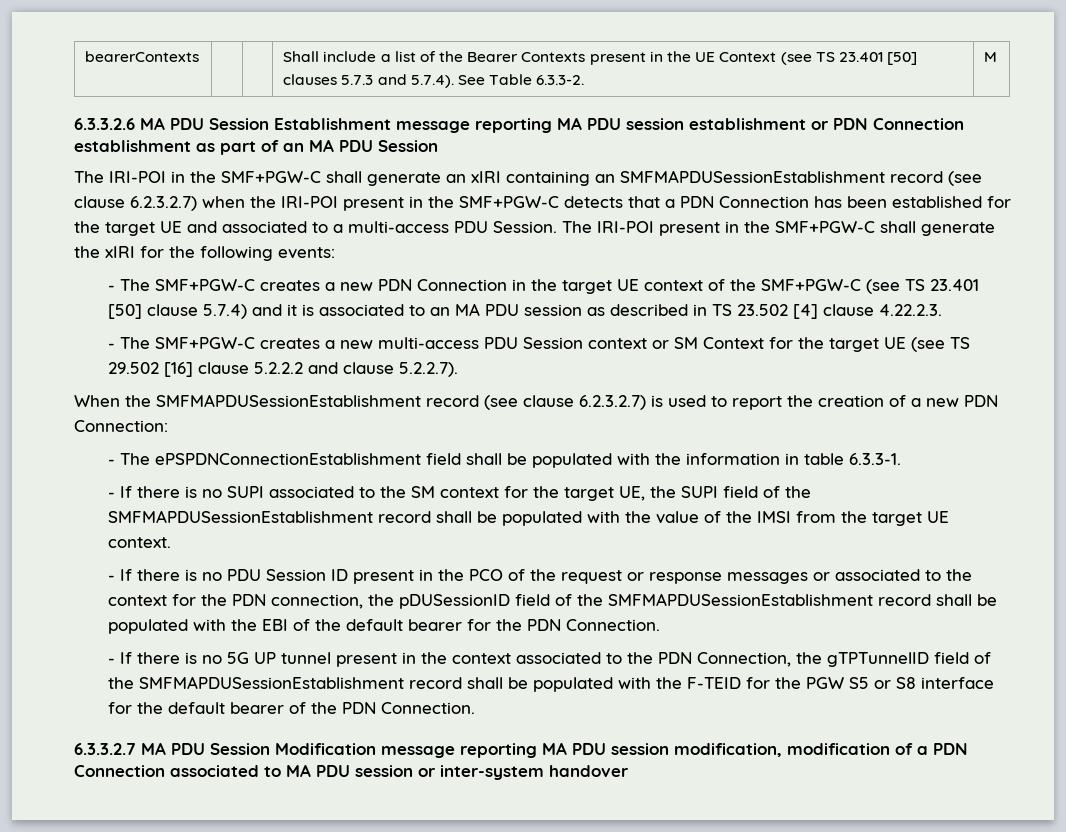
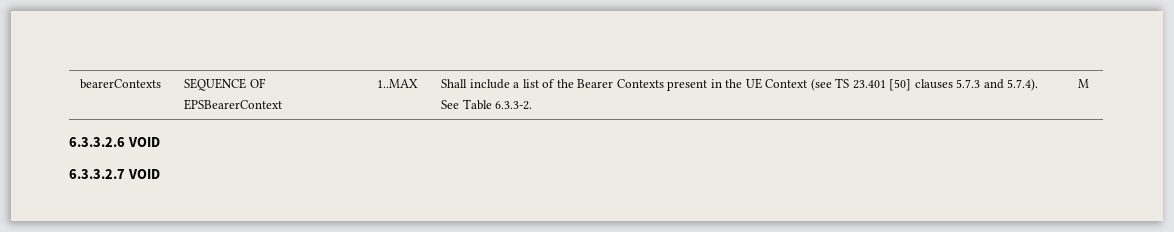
- bearerContexts | | | Shall include a list of the Bearer Contexts present in the UE Context (see TS 23.401 [50] clauses 5.7.3 and 5.7.4). See Table 6.3.3-2. | M
+ bearerContexts | SEQUENCE OF EPSBearerContext | 1..MAX | Shall include a list of the Bearer Contexts present in the UE Context (see TS 23.401 [50] clauses 5.7.3 and 5.7.4). See Table 6.3.3-2. | M
- 6.3.3.2.6 MA PDU Session Establishment message reporting MA PDU session establishment or PDN Connection establishment as part of an MA PDU Session
- The IRI-POI in the SMF+PGW-C shall generate an xIRI containing an SMFMAPDUSessionEstablishment record (see clause 6.2.3.2.7) when the IRI-POI present in the SMF+PGW-C detects that a PDN Connection has been established for the target UE and associated to a multi-access PDU Session. The IRI-POI present in the SMF+PGW-C shall generate the xIRI for the following events:
- - The SMF+PGW-C creates a new PDN Connection in the target UE context of the SMF+PGW-C (see TS 23.401 [50] clause 5.7.4) and it is associated to an MA PDU session as described in TS 23.502 [4] clause 4.22.2.3.
- - The SMF+PGW-C creates a new multi-access PDU Session context or SM Context for the target UE (see TS 29.502 [16] clause 5.2.2.2 and clause 5.2.2.7).
- When the SMFMAPDUSessionEstablishment record (see clause 6.2.3.2.7) is used to report the creation of a new PDN Connection:
- - The ePSPDNConnectionEstablishment field shall be populated with the information in table 6.3.3-1.
- - If there is no SUPI associated to the SM context for the target UE, the SUPI field of the SMFMAPDUSessionEstablishment record shall be populated with the value of the IMSI from the target UE context.
- - If there is no PDU Session ID present in the PCO of the request or response messages or associated to the context for the PDN connection, the pDUSessionID field of the SMFMAPDUSessionEstablishment record shall be populated with the EBI of the default bearer for the PDN Connection.
- - If there is no 5G UP tunnel present in the context associated to the PDN Connection, the gTPTunnelID field of the SMFMAPDUSessionEstablishment record shall be populated with the F-TEID for the PGW S5 or S8 interface for the default bearer of the PDN Connection.
- 6.3.3.2.7 MA PDU Session Modification message reporting MA PDU session modification, modification of a PDN Connection associated to MA PDU session or inter-system handover
+ 6.3.3.2.6 VOID
+ 6.3.3.2.7 VOID

